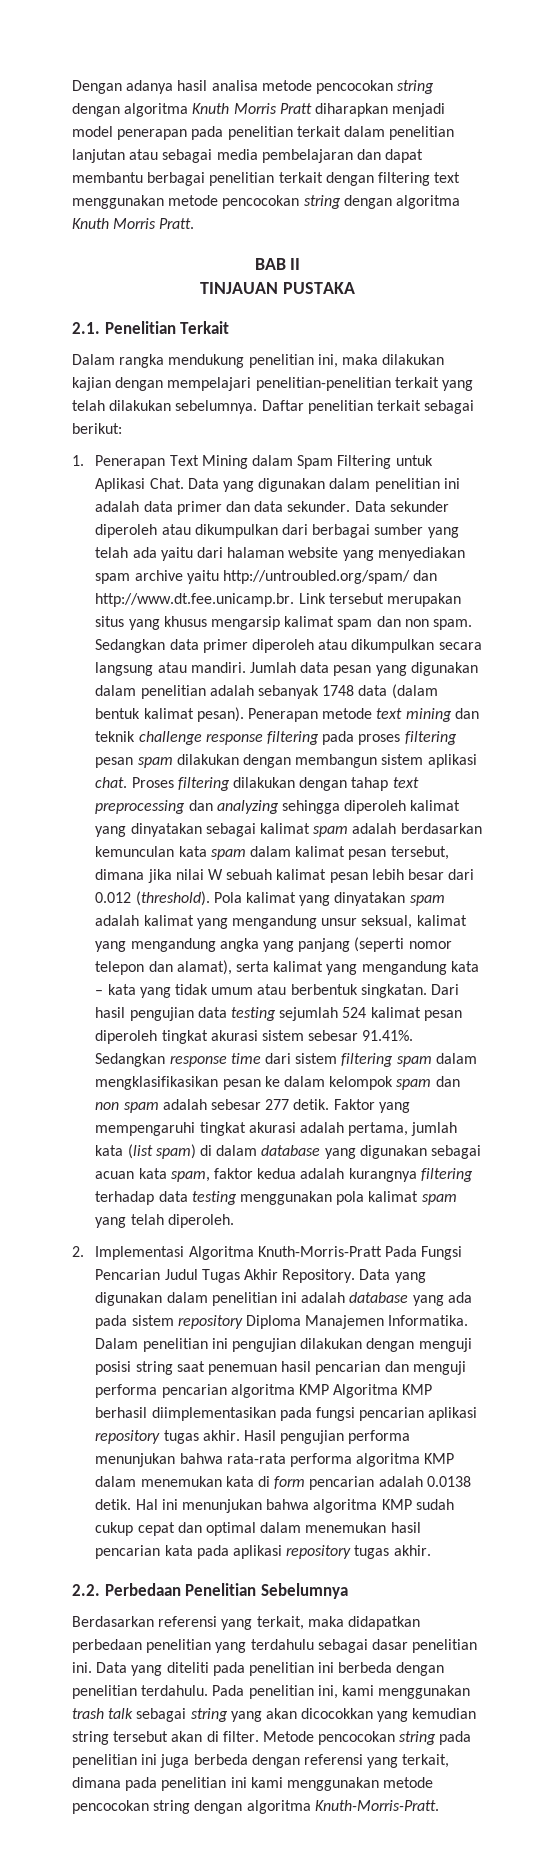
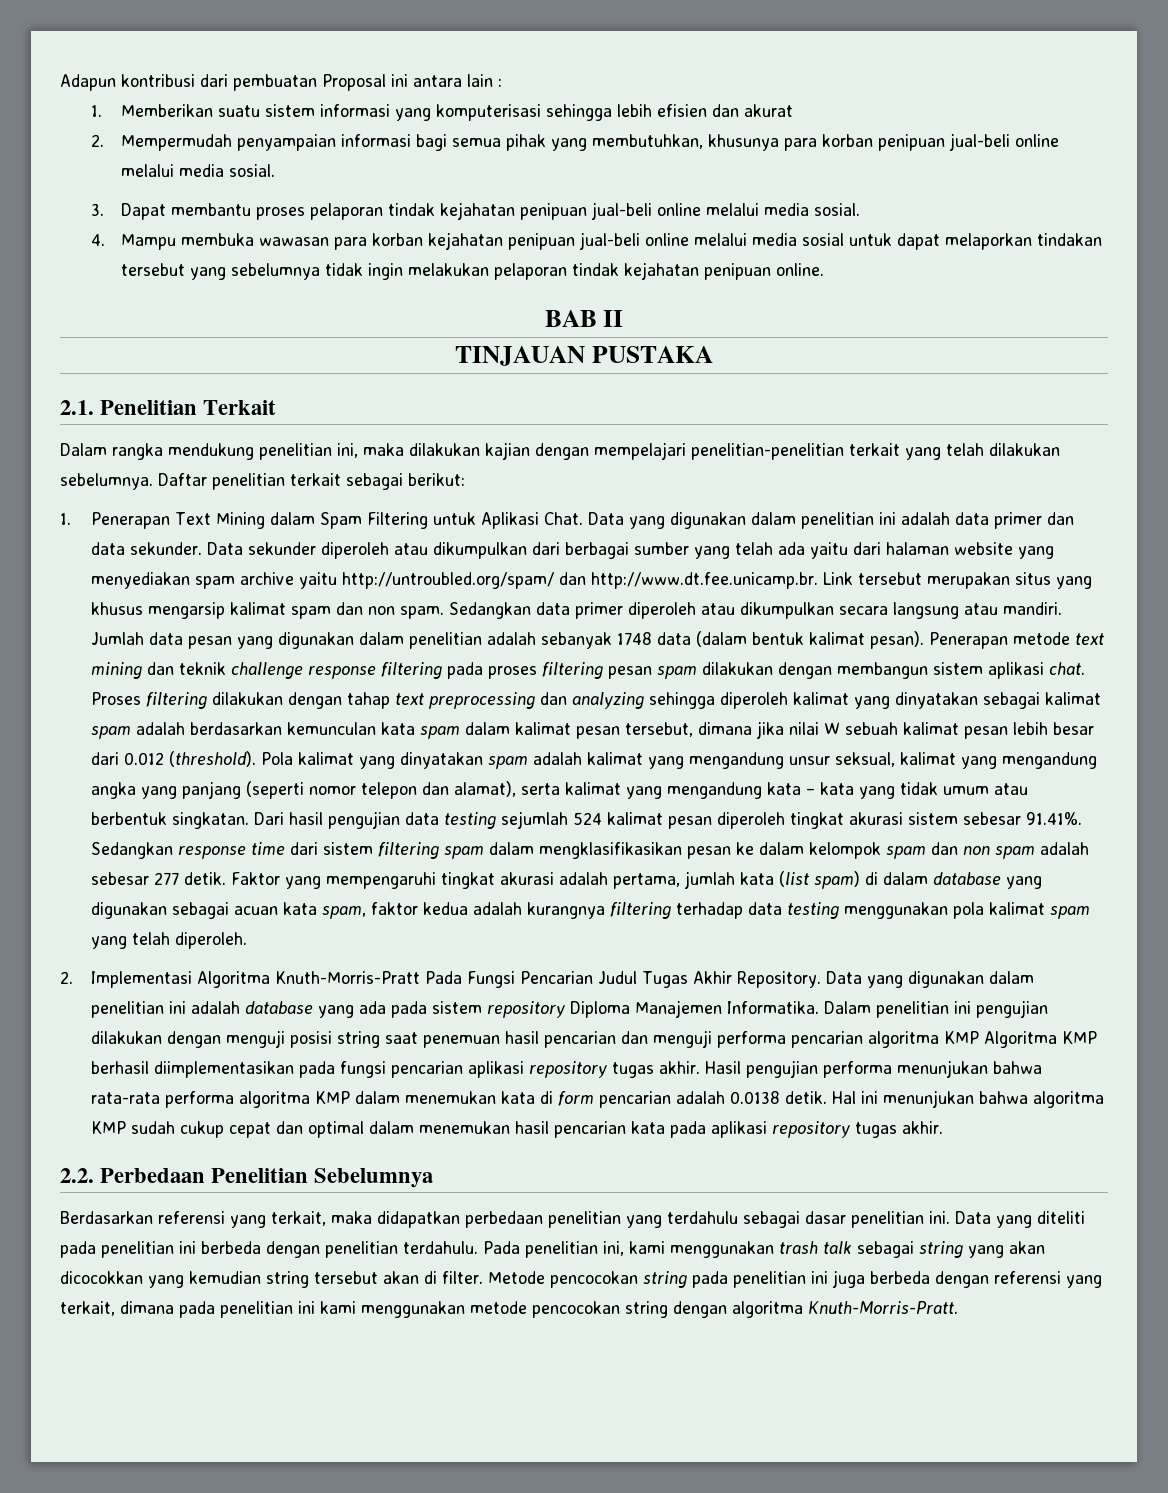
- Dengan adanya hasil analisa metode pencocokan string dengan algoritma Knuth Morris Pratt diharapkan menjadi model penerapan pada penelitian terkait dalam penelitian lanjutan atau sebagai media pembelajaran dan dapat membantu berbagai penelitian terkait dengan filtering text menggunakan metode pencocokan string dengan algoritma Knuth Morris Pratt.
+ Adapun kontribusi dari pembuatan Proposal ini antara lain :
+ 1. Memberikan suatu sistem informasi yang komputerisasi sehingga lebih efisien dan akurat
+ 2. Mempermudah penyampaian informasi bagi semua pihak yang membutuhkan, khusunya para korban penipuan jual-beli online melalui media sosial.
+ 3. Dapat membantu proses pelaporan tindak kejahatan penipuan jual-beli online melalui media sosial.
+ 4. Mampu membuka wawasan para korban kejahatan penipuan jual-beli online melalui media sosial untuk dapat melaporkan tindakan tersebut yang sebelumnya tidak ingin melakukan pelaporan tindak kejahatan penipuan online.

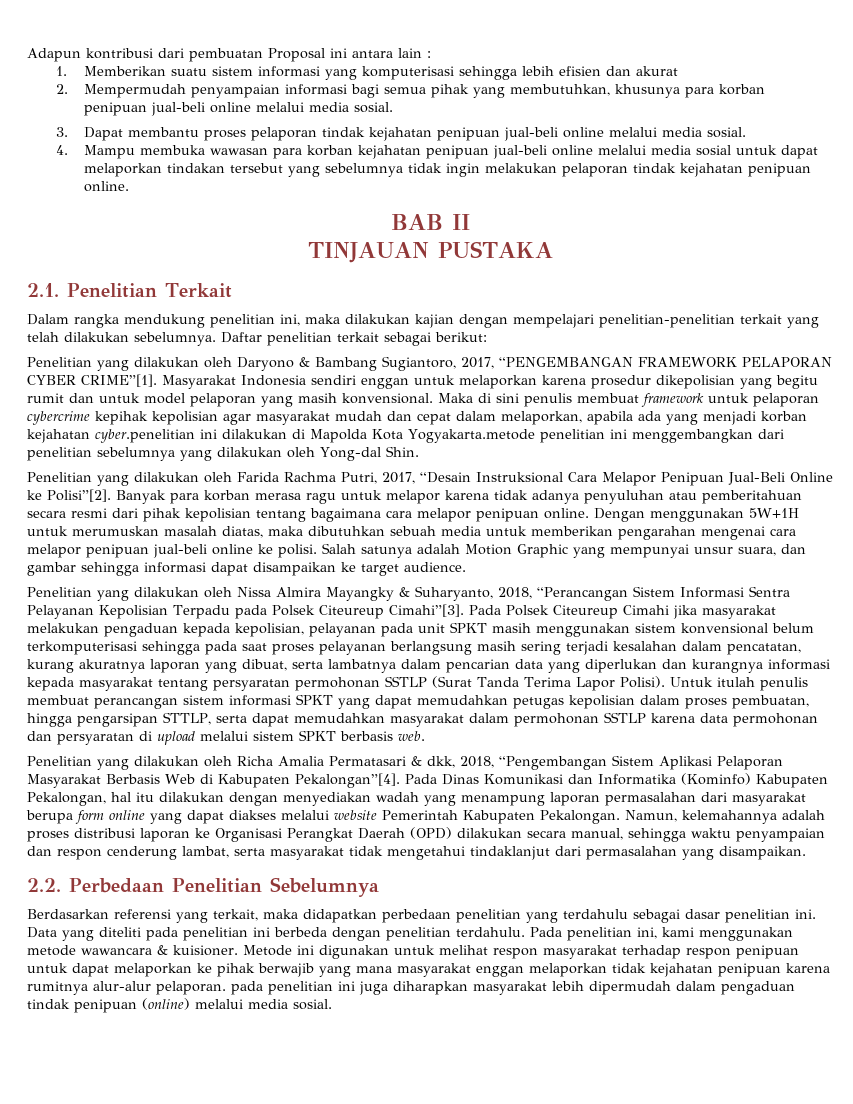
- 1. Penerapan Text Mining dalam Spam Filtering untuk Aplikasi Chat. Data yang digunakan dalam penelitian ini adalah data primer dan data sekunder. Data sekunder diperoleh atau dikumpulkan dari berbagai sumber yang telah ada yaitu dari halaman website yang menyediakan spam archive yaitu http://untroubled.org/spam/ dan http://www.dt.fee.unicamp.br. Link tersebut merupakan situs yang khusus mengarsip kalimat spam dan non spam. Sedangkan data primer diperoleh atau dikumpulkan secara langsung atau mandiri. Jumlah data pesan yang digunakan dalam penelitian adalah sebanyak 1748 data (dalam bentuk kalimat pesan). Penerapan metode text mining dan teknik challenge response filtering pada proses filtering pesan spam dilakukan dengan membangun sistem aplikasi chat. Proses filtering dilakukan dengan tahap text preprocessing dan analyzing sehingga diperoleh kalimat yang dinyatakan sebagai kalimat spam adalah berdasarkan kemunculan kata spam dalam kalimat pesan tersebut, dimana jika nilai W sebuah kalimat pesan lebih besar dari 0.012 (threshold). Pola kalimat yang dinyatakan spam adalah kalimat yang mengandung unsur seksual, kalimat yang mengandung angka yang panjang (seperti nomor telepon dan alamat), serta kalimat yang mengandung kata – kata yang tidak umum atau berbentuk singkatan. Dari hasil pengujian data testing sejumlah 524 kalimat pesan diperoleh tingkat akurasi sistem sebesar 91.41%. Sedangkan response time dari sistem filtering spam dalam mengklasifikasikan pesan ke dalam kelompok spam dan non spam adalah sebesar 277 detik. Faktor yang mempengaruhi tingkat akurasi adalah pertama, jumlah kata (list spam) di dalam database yang digunakan sebagai acuan kata spam, faktor kedua adalah kurangnya filtering terhadap data testing menggunakan pola kalimat spam yang telah diperoleh.
- 2. Implementasi Algoritma Knuth-Morris-Pratt Pada Fungsi Pencarian Judul Tugas Akhir Repository. Data yang digunakan dalam penelitian ini adalah database yang ada pada sistem repository Diploma Manajemen Informatika. Dalam penelitian ini pengujian dilakukan dengan menguji posisi string saat penemuan hasil pencarian dan menguji performa pencarian algoritma KMP Algoritma KMP berhasil diimplementasikan pada fungsi pencarian aplikasi repository tugas akhir. Hasil pengujian performa menunjukan bahwa rata-rata performa algoritma KMP dalam menemukan kata di form pencarian adalah 0.0138 detik. Hal ini menunjukan bahwa algoritma KMP sudah cukup cepat dan optimal dalam menemukan hasil pencarian kata pada aplikasi repository tugas akhir.
+ Penelitian yang dilakukan oleh Daryono & Bambang Sugiantoro, 2017, “PENGEMBANGAN FRAMEWORK PELAPORAN CYBER CRIME”[1]. Masyarakat Indonesia sendiri enggan untuk melaporkan karena prosedur dikepolisian yang begitu rumit dan untuk model pelaporan yang masih konvensional. Maka di sini penulis membuat framework untuk pelaporan cybercrime kepihak kepolisian agar masyarakat mudah dan cepat dalam melaporkan, apabila ada yang menjadi korban kejahatan cyber.penelitian ini dilakukan di Mapolda Kota Yogyakarta.metode penelitian ini menggembangkan dari penelitian sebelumnya yang dilakukan oleh Yong-dal Shin.
+ Penelitian yang dilakukan oleh Farida Rachma Putri, 2017, “Desain Instruksional Cara Melapor Penipuan Jual-Beli Online ke Polisi”[2]. Banyak para korban merasa ragu untuk melapor karena tidak adanya penyuluhan atau pemberitahuan secara resmi dari pihak kepolisian tentang bagaimana cara melapor penipuan online. Dengan menggunakan 5W+1H untuk merumuskan masalah diatas, maka dibutuhkan sebuah media untuk memberikan pengarahan mengenai cara melapor penipuan jual-beli online ke polisi. Salah satunya adalah Motion Graphic yang mempunyai unsur suara, dan gambar sehingga informasi dapat disampaikan ke target audience.
+ Penelitian yang dilakukan oleh Nissa Almira Mayangky & Suharyanto, 2018, “Perancangan Sistem Informasi Sentra Pelayanan Kepolisian Terpadu pada Polsek Citeureup Cimahi”[3]. Pada Polsek Citeureup Cimahi jika masyarakat melakukan pengaduan kepada kepolisian, pelayanan pada unit SPKT masih menggunakan sistem konvensional belum terkomputerisasi sehingga pada saat proses pelayanan berlangsung masih sering terjadi kesalahan dalam pencatatan, kurang akuratnya laporan yang dibuat, serta lambatnya dalam pencarian data yang diperlukan dan kurangnya informasi kepada masyarakat tentang persyaratan permohonan SSTLP (Surat Tanda Terima Lapor Polisi). Untuk itulah penulis membuat perancangan sistem informasi SPKT yang dapat memudahkan petugas kepolisian dalam proses pembuatan, hingga pengarsipan STTLP, serta dapat memudahkan masyarakat dalam permohonan SSTLP karena data permohonan dan persyaratan di upload melalui sistem SPKT berbasis web.
+ Penelitian yang dilakukan oleh Richa Amalia Permatasari & dkk, 2018, “Pengembangan Sistem Aplikasi Pelaporan Masyarakat Berbasis Web di Kabupaten Pekalongan”[4]. Pada Dinas Komunikasi dan Informatika (Kominfo) Kabupaten Pekalongan, hal itu dilakukan dengan menyediakan wadah yang menampung laporan permasalahan dari masyarakat berupa form online yang dapat diakses melalui website Pemerintah Kabupaten Pekalongan. Namun, kelemahannya adalah proses distribusi laporan ke Organisasi Perangkat Daerah (OPD) dilakukan secara manual, sehingga waktu penyampaian dan respon cenderung lambat, serta masyarakat tidak mengetahui tindaklanjut dari permasalahan yang disampaikan.
- Pada penelitian ini, kami menggunakan trash talk sebagai string yang akan dicocokkan yang kemudian string tersebut akan di filter. Metode pencocokan string pada penelitian ini juga berbeda dengan referensi yang terkait, dimana pada penelitian ini kami menggunakan metode pencocokan string dengan algoritma Knuth-Morris-Pratt.
+ Pada penelitian ini, kami menggunakan metode wawancara & kuisioner. Metode ini digunakan untuk melihat respon masyarakat terhadap respon penipuan untuk dapat melaporkan ke pihak berwajib yang mana masyarakat enggan melaporkan tidak kejahatan penipuan karena rumitnya alur-alur pelaporan. pada penelitian ini juga diharapkan masyarakat lebih dipermudah dalam pengaduan tindak penipuan (online) melalui media sosial.

